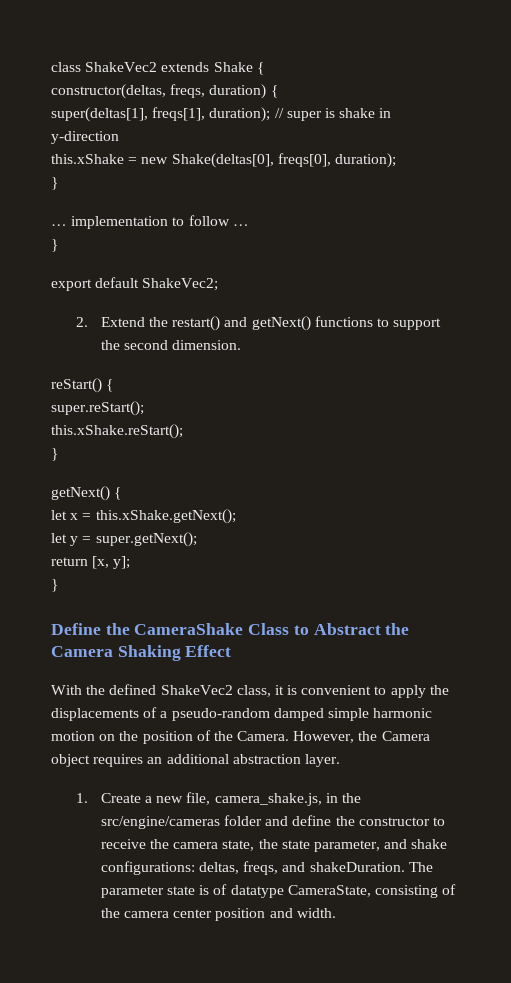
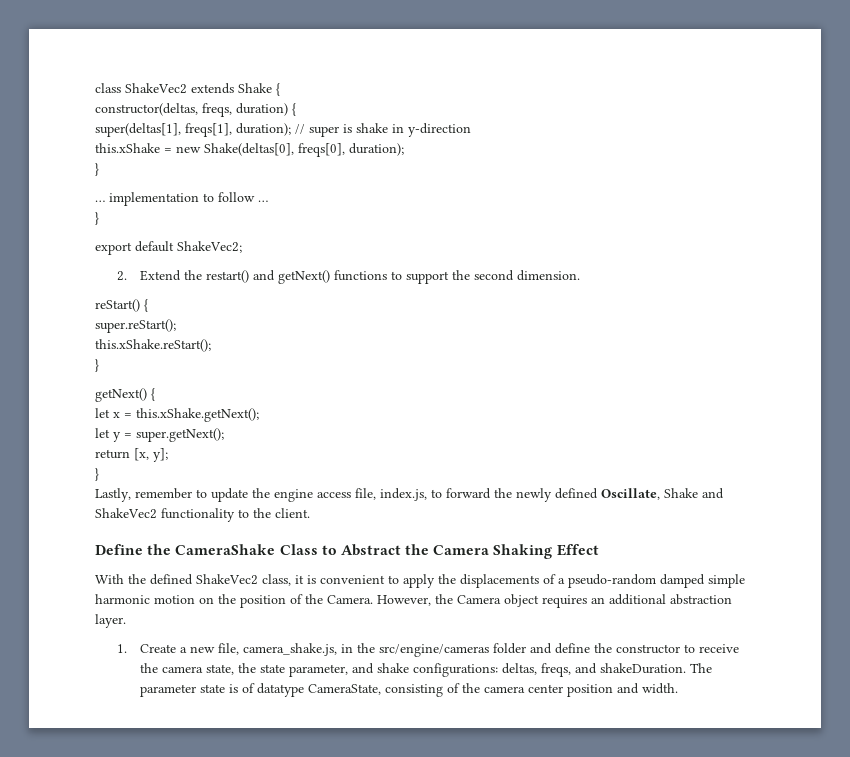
+ Lastly, remember to update the engine access file, index.js, to forward the newly defined Oscillate, Shake and ShakeVec2 functionality to the client.

